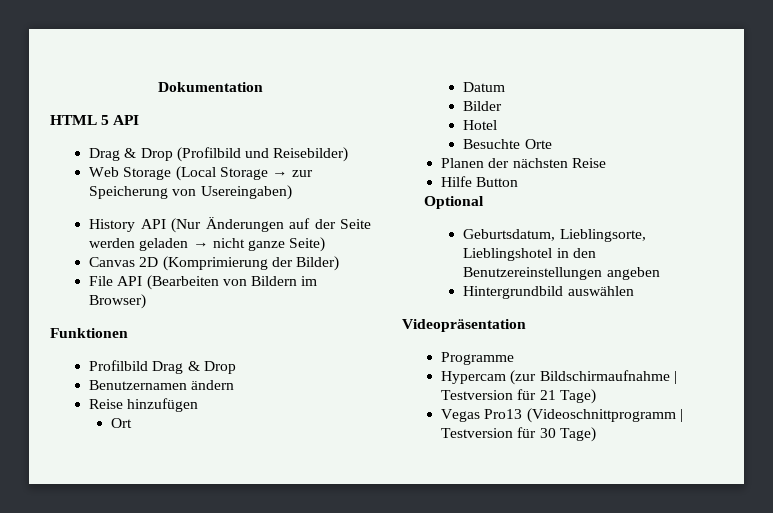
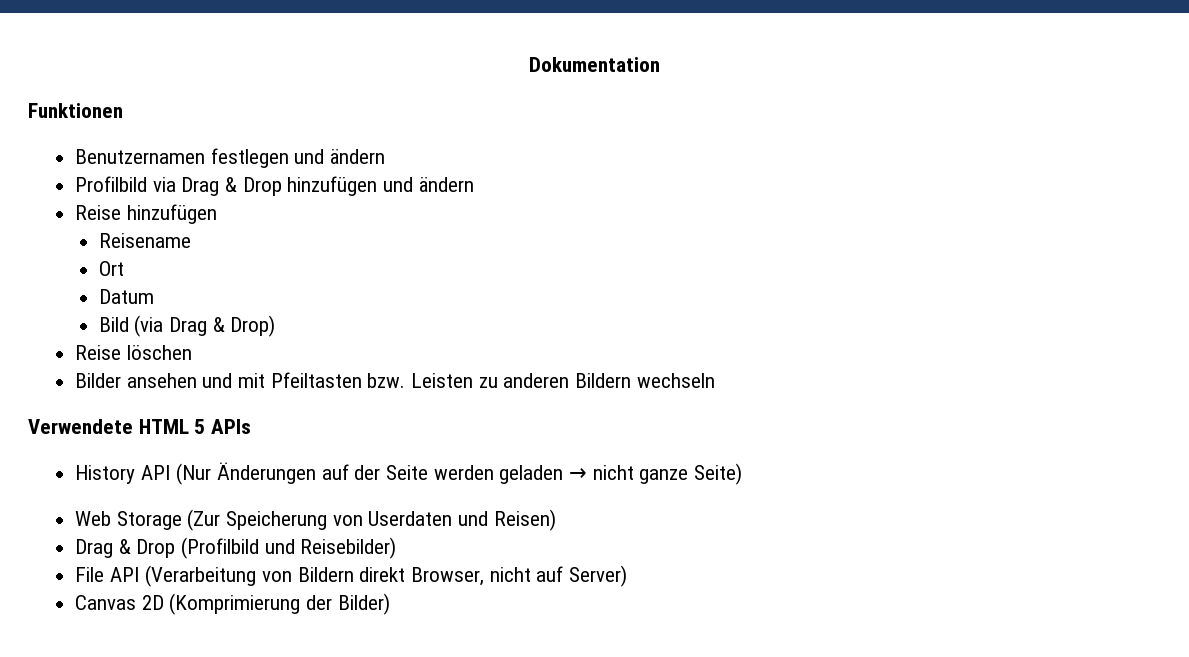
- HTML 5 API
- Drag & Drop (Profilbild und Reisebilder)
- Web Storage (Local Storage → zur Speicherung von Usereingaben)
+ Funktionen
+ Benutzernamen festlegen und ändern
+ Profilbild via Drag & Drop hinzufügen und ändern
+ Reise hinzufügen
+ Reisename
+ Ort
+ Datum
+ Bild (via Drag & Drop)
+ Reise löschen
+ Bilder ansehen und mit Pfeiltasten bzw. Leisten zu anderen Bildern wechseln
+ Verwendete HTML 5 APIs
+ Web Storage (Zur Speicherung von Userdaten und Reisen)
+ Drag & Drop (Profilbild und Reisebilder)
+ File API (Verarbeitung von Bildern direkt Browser, nicht auf Server)
- File API (Bearbeiten von Bildern im Browser)
- Funktionen
- Profilbild Drag & Drop
- Benutzernamen ändern
- Reise hinzufügen
- Ort
- Datum
- Bilder
- Hotel
- Besuchte Orte
- Planen der nächsten Reise
- Hilfe Button
- Optional
- Geburtsdatum, Lieblingsorte, Lieblingshotel in den Benutzereinstellungen angeben
- Hintergrundbild auswählen
- Videopräsentation
- Programme
- Hypercam (zur Bildschirmaufnahme | Testversion für 21 Tage)
- Vegas Pro13 (Videoschnittprogramm | Testversion für 30 Tage)

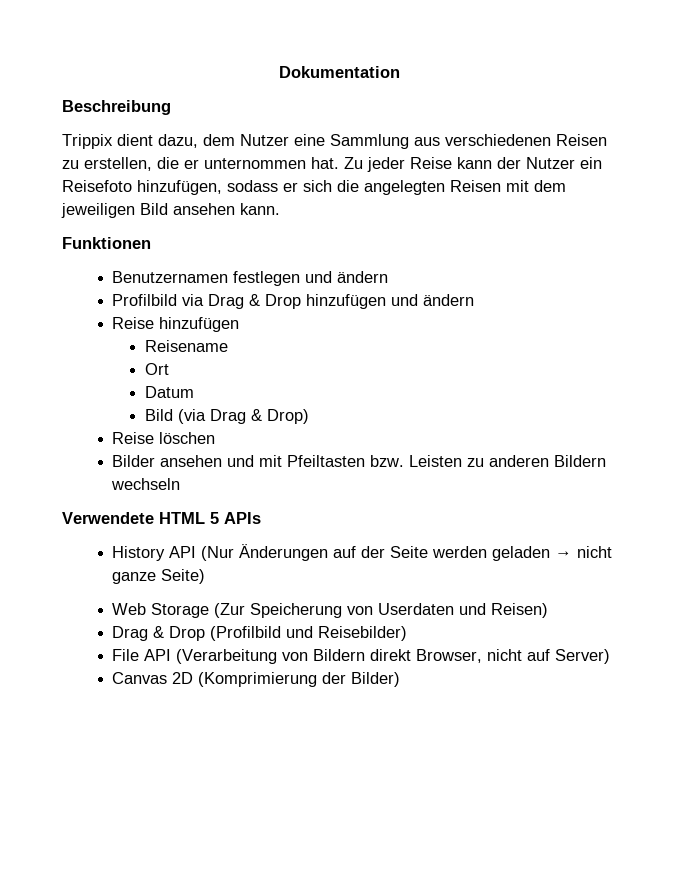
+ Beschreibung
+ Trippix dient dazu, dem Nutzer eine Sammlung aus verschiedenen Reisen zu erstellen, die er unternommen hat. Zu jeder Reise kann der Nutzer ein Reisefoto hinzufügen, sodass er sich die angelegten Reisen mit dem jeweiligen Bild ansehen kann.

